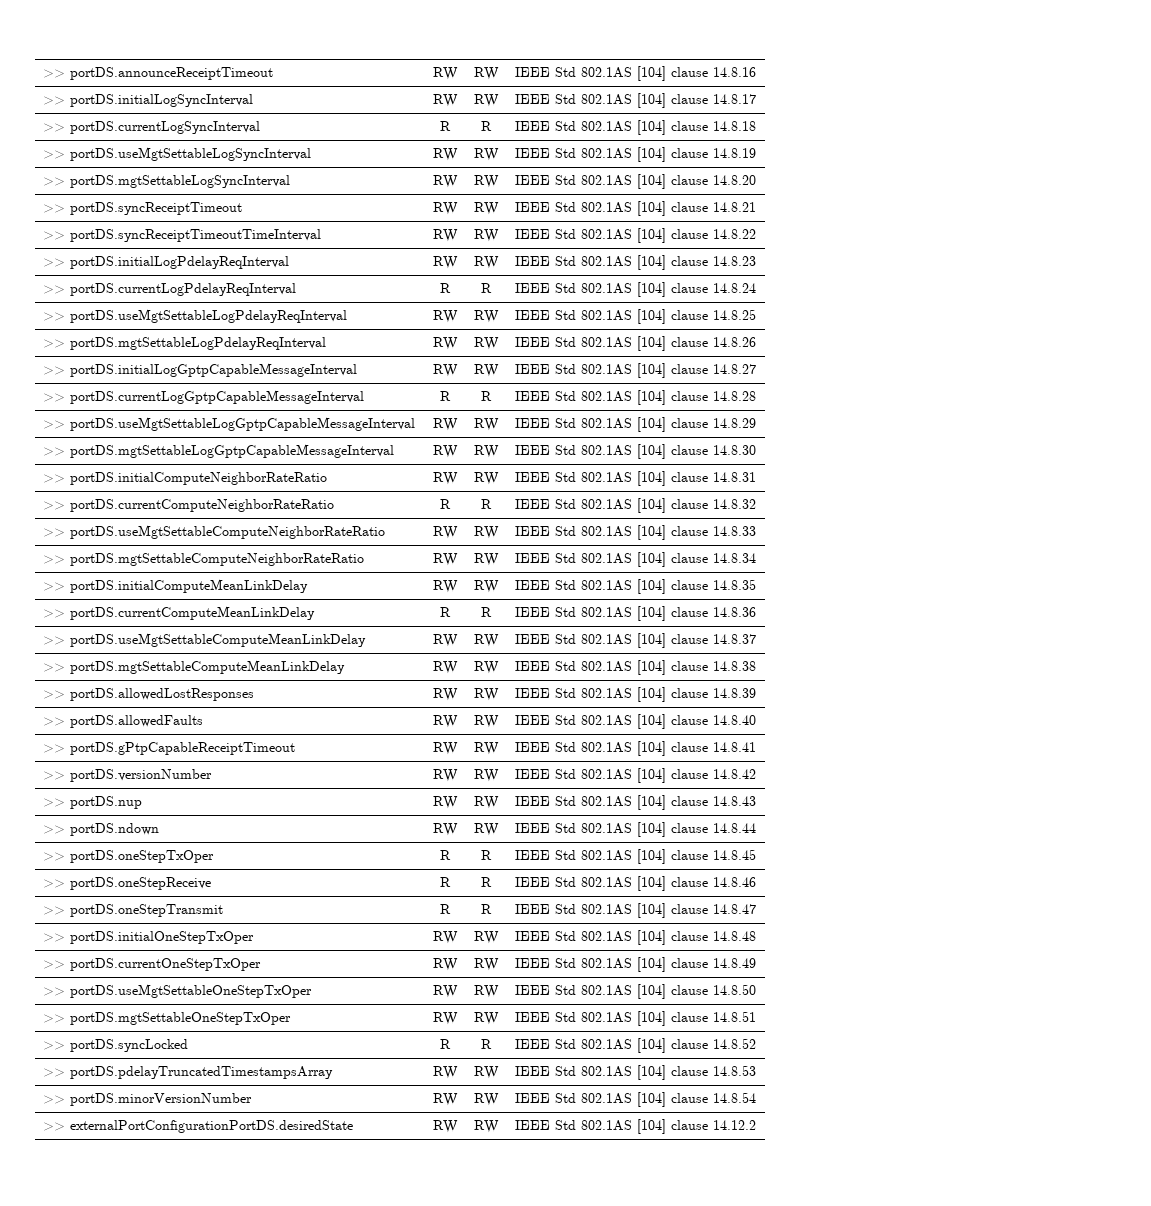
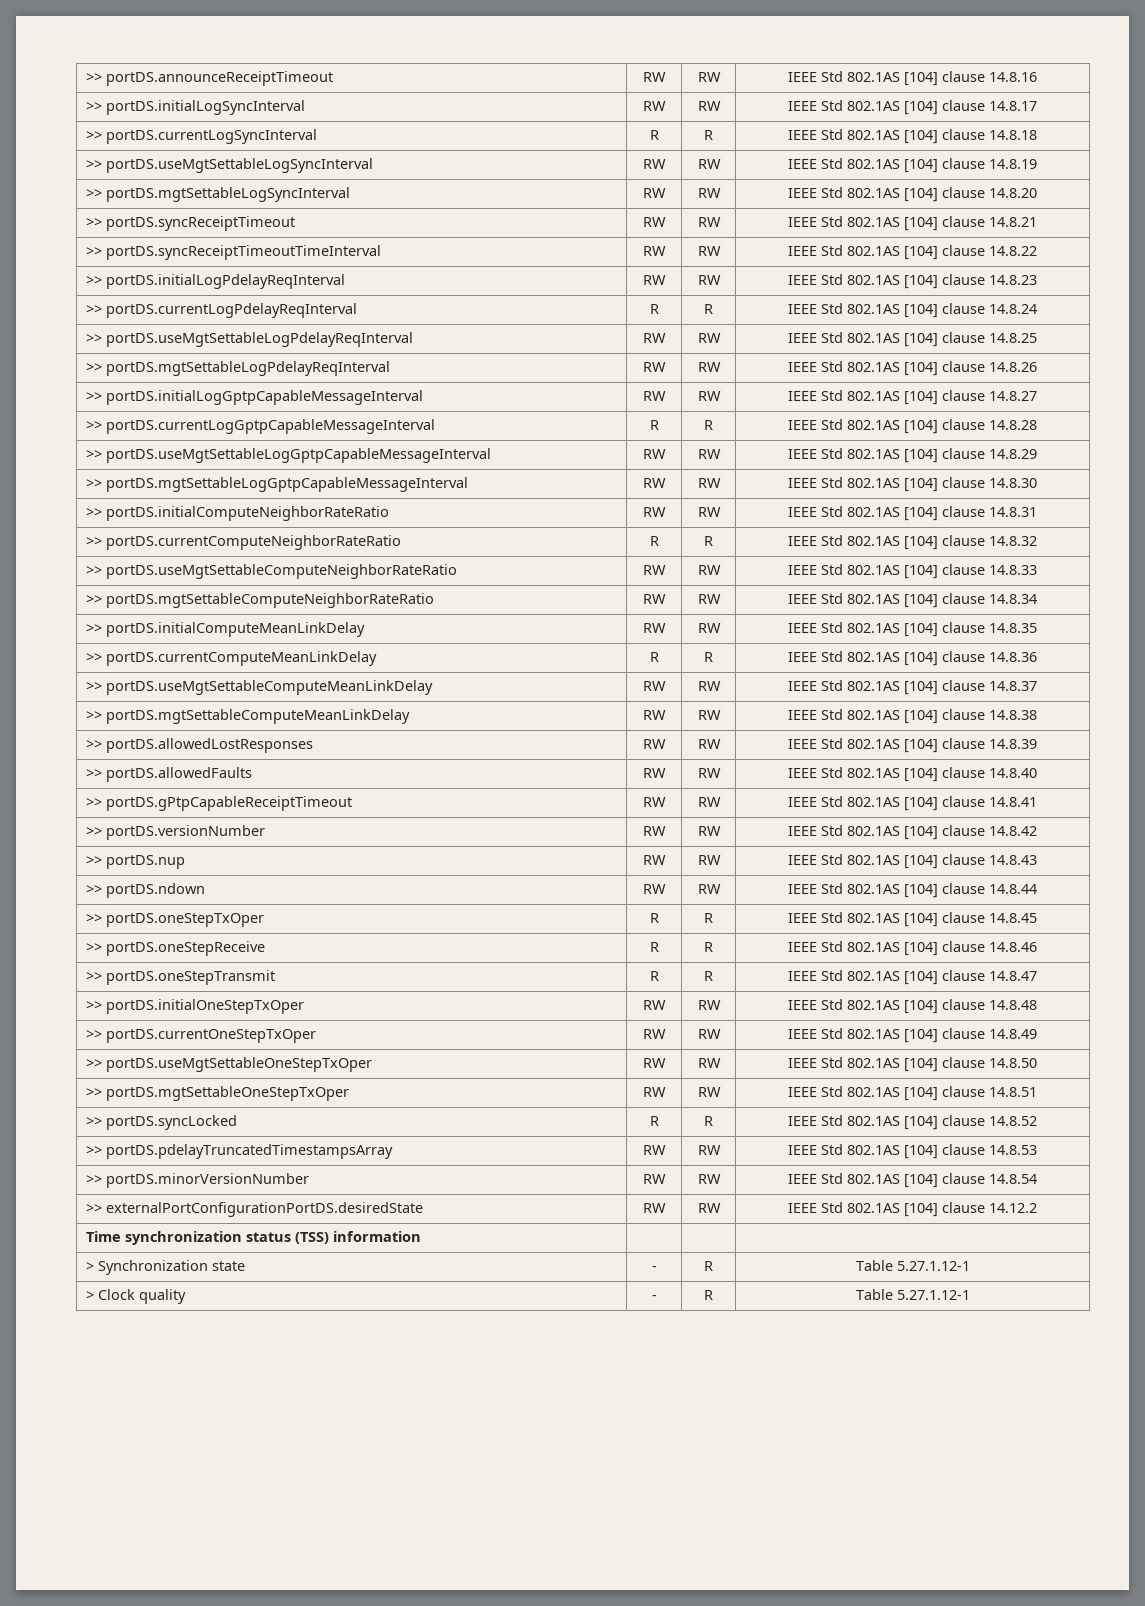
+ Time synchronization status (TSS) information | | |
+ > Synchronization state | - | R | Table 5.27.1.12-1
+ > Clock quality | - | R | Table 5.27.1.12-1

